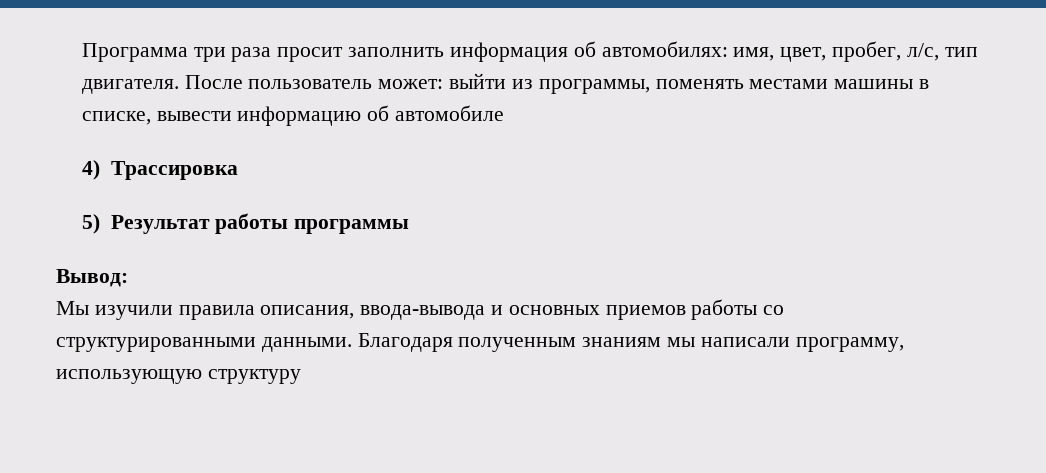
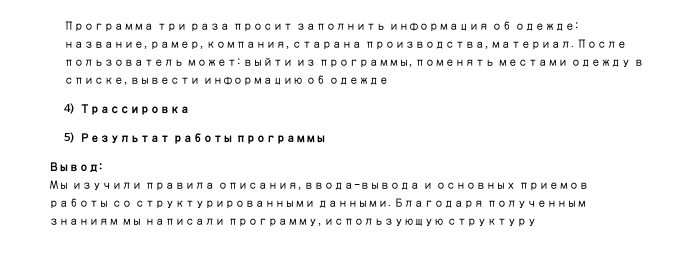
- Программа три раза просит заполнить информация об автомобилях: имя, цвет, пробег, л/с, тип двигателя.
+ Программа три раза просит заполнить информация об одежде: название, рамер, компания, старана производства, материал.
- После пользователь может: выйти из программы, поменять местами машины в списке, вывести информацию об автомобиле
+ После пользователь может: выйти из программы, поменять местами одежду в списке, вывести информацию об одежде

